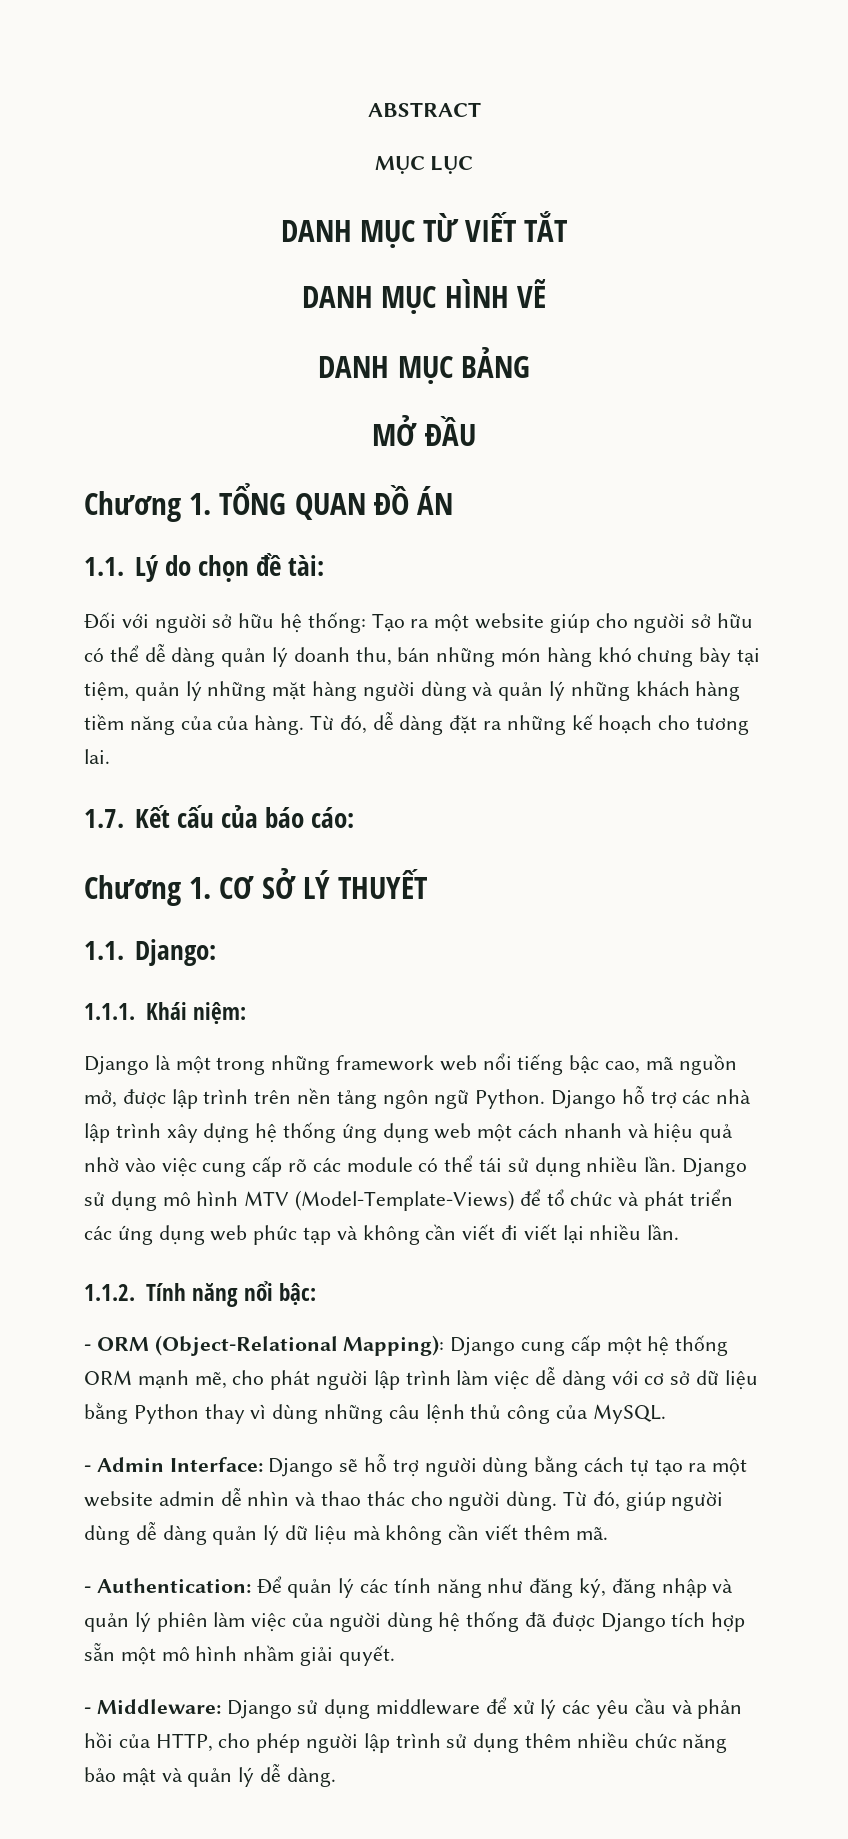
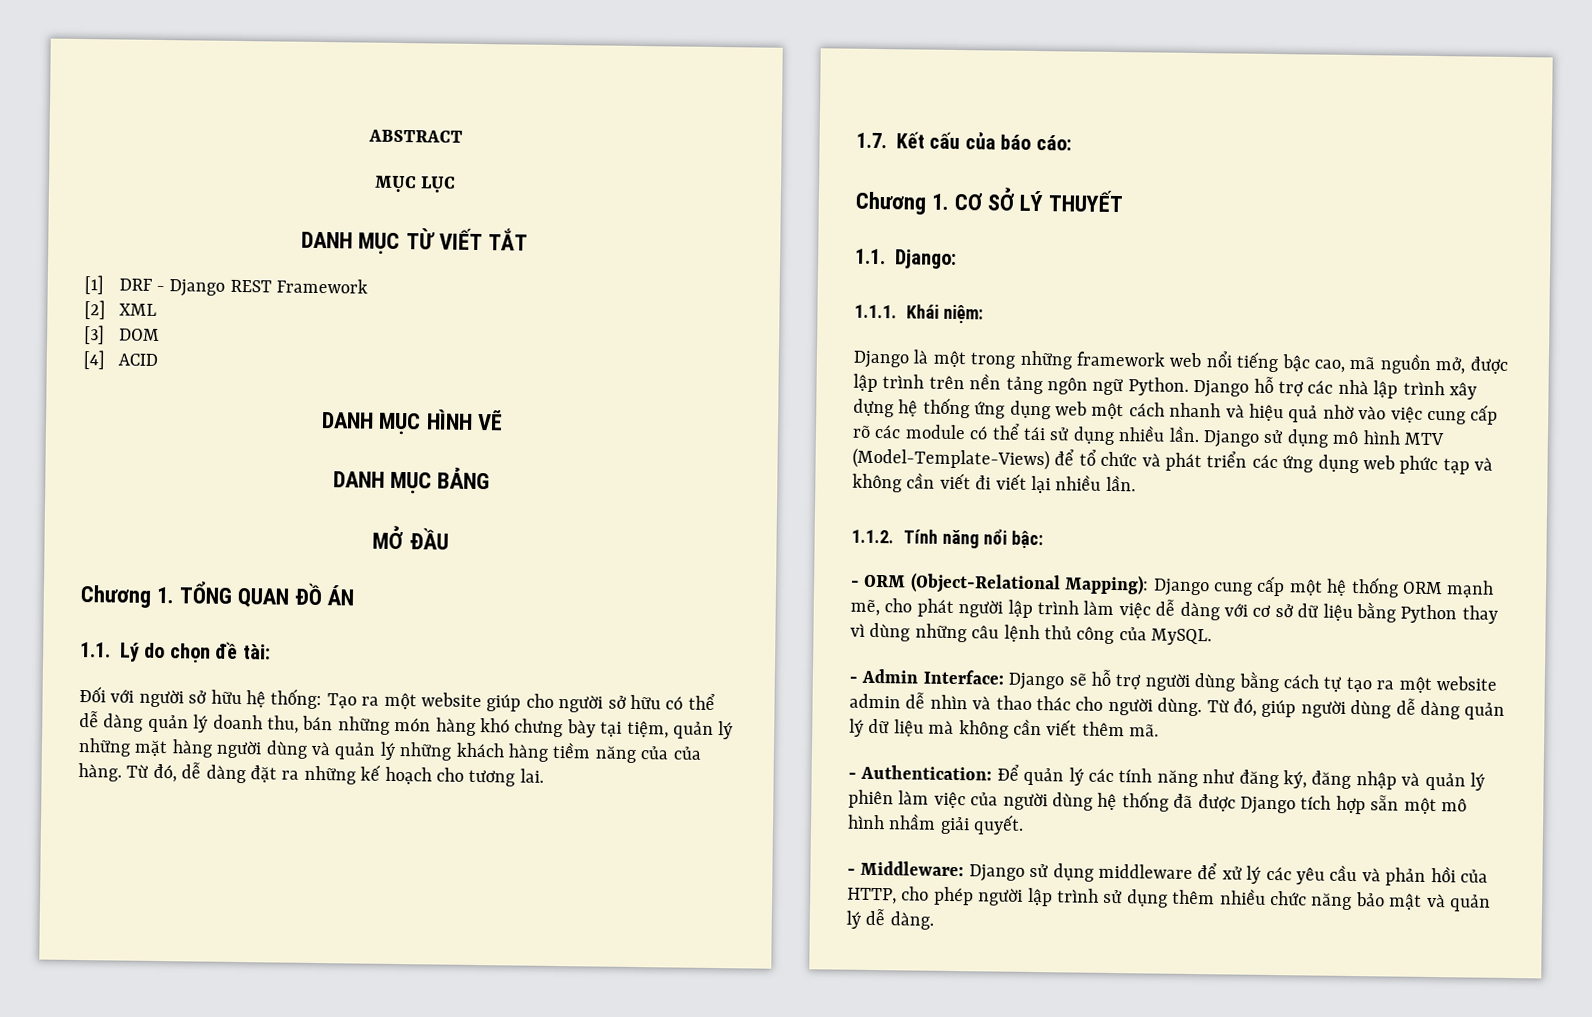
+ [1] DRF - Django REST Framework
+ [2] XML
+ [3] DOM
+ [4] ACID

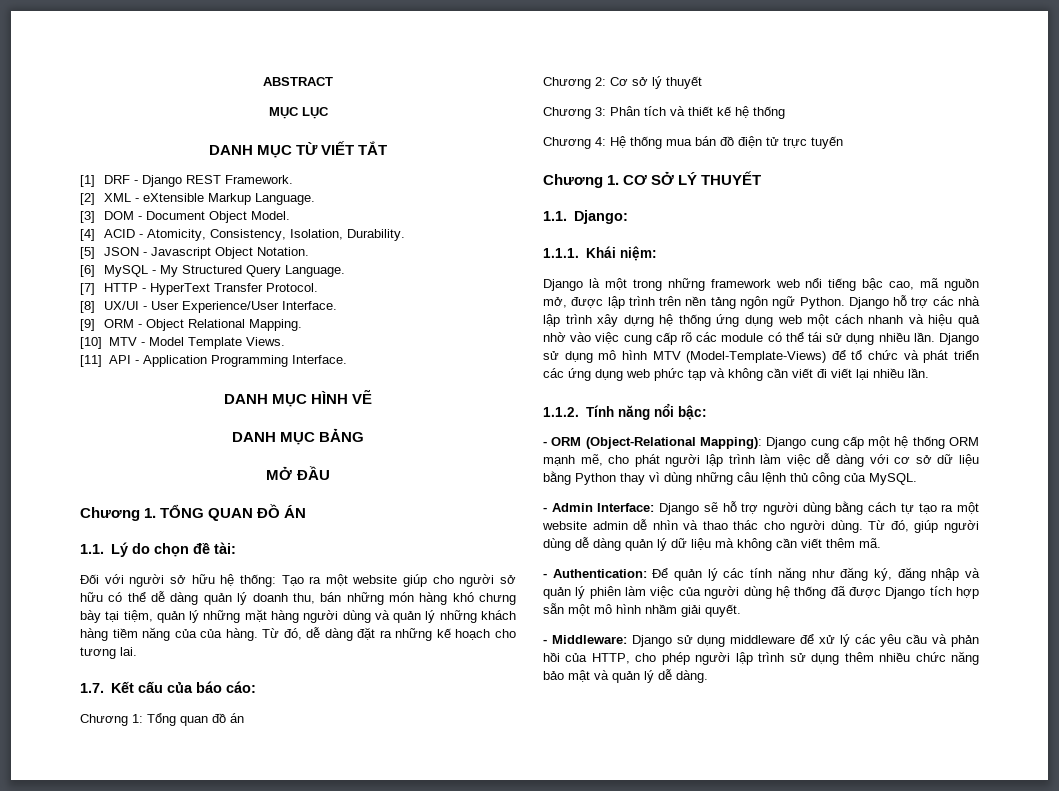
- [1] DRF - Django REST Framework
+ [1] DRF - Django REST Framework.
- [2] XML
- [3] DOM
- [4] ACID
+ [2] XML - eXtensible Markup Language.
+ [3] DOM - Document Object Model.
+ [4] ACID - Atomicity, Consistency, Isolation, Durability.
+ [5] JSON - Javascript Object Notation.
+ [6] MySQL - My Structured Query Language.
+ [7] HTTP - HyperText Transfer Protocol.
+ [8] UX/UI - User Experience/User Interface.
+ [9] ORM - Object Relational Mapping.
+ [10] MTV - Model Template Views.
+ [11] API - Application Programming Interface.
+ Chương 1: Tổng quan đồ án
+ Chương 2: Cơ sở lý thuyết
+ Chương 3: Phân tích và thiết kế hệ thống
+ Chương 4: Hệ thống mua bán đồ điện tử trực tuyến

